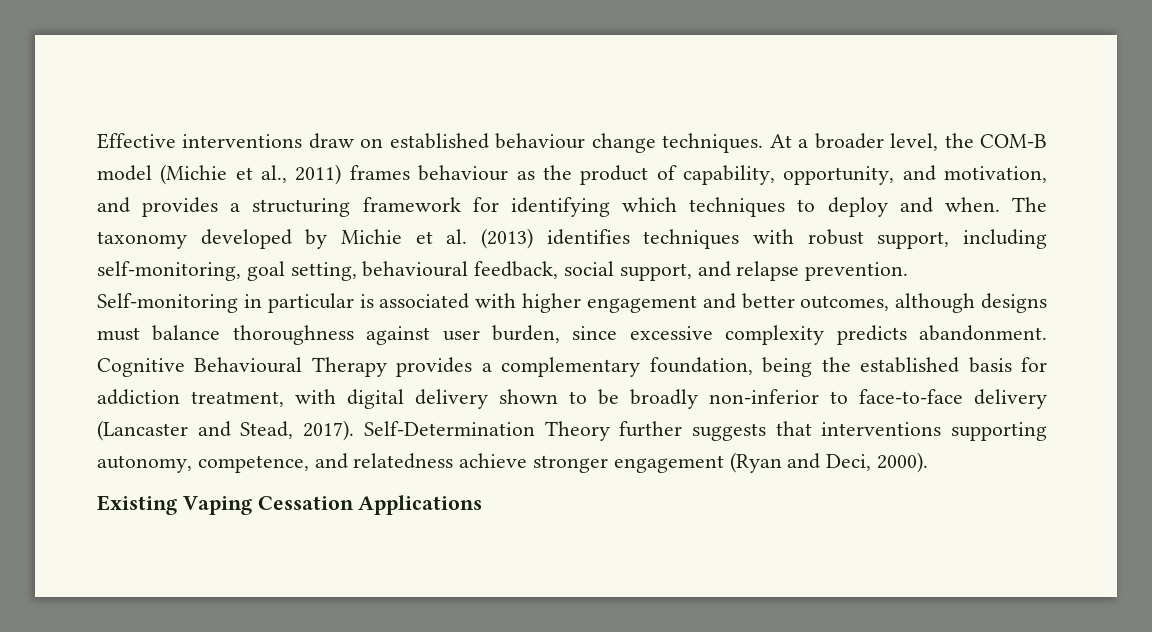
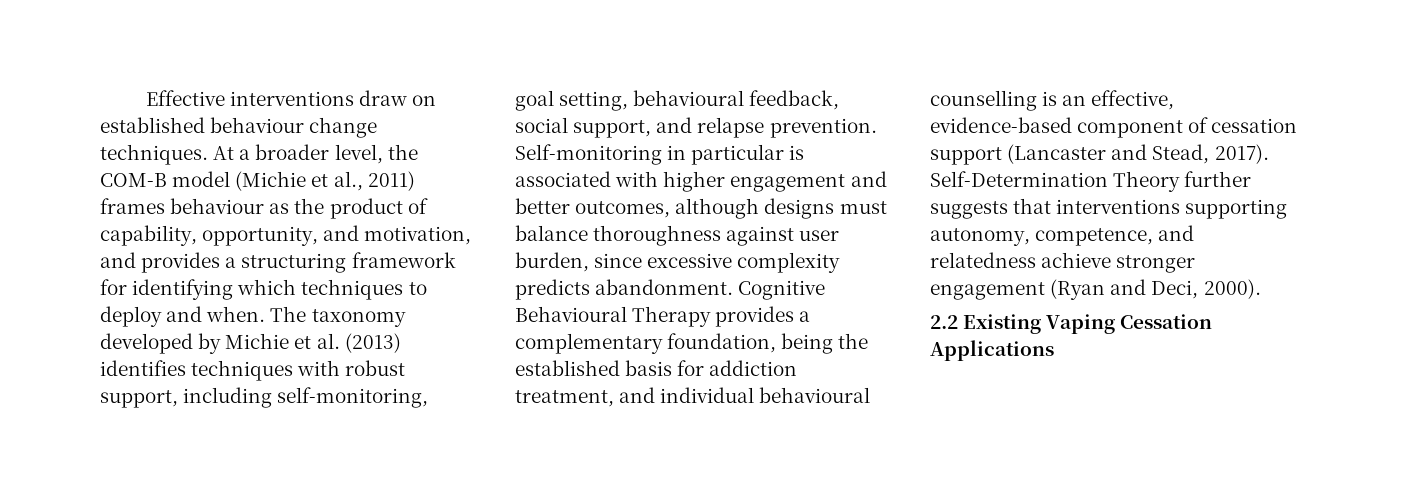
- Cognitive Behavioural Therapy provides a complementary foundation, being the established basis for addiction treatment, with digital delivery shown to be broadly non-inferior to face-to-face delivery (Lancaster and Stead, 2017).
+ Cognitive Behavioural Therapy provides a complementary foundation, being the established basis for addiction treatment, and individual behavioural counselling is an effective, evidence-based component of cessation support (Lancaster and Stead, 2017).
- Existing Vaping Cessation Applications
+ 2.2 Existing Vaping Cessation Applications

